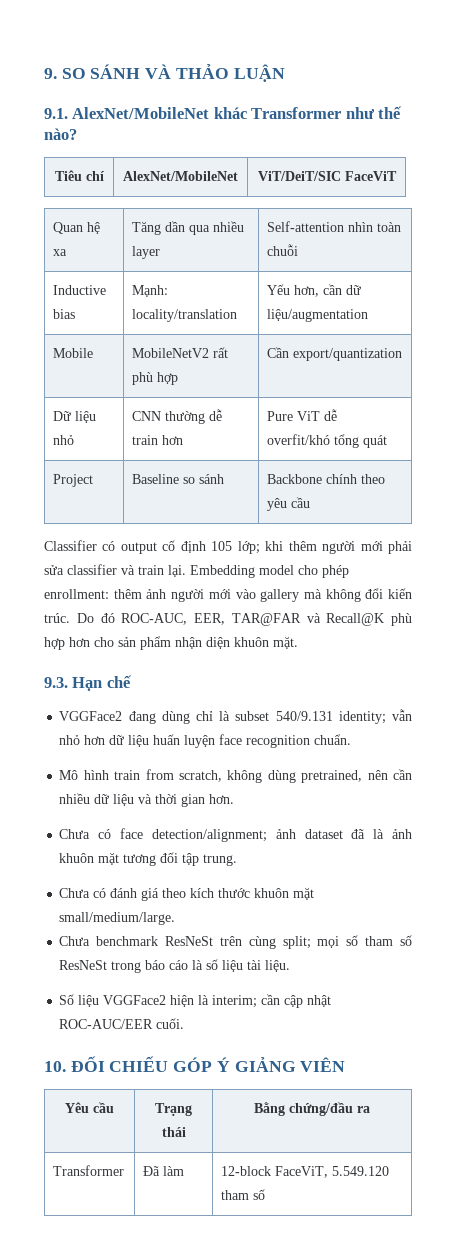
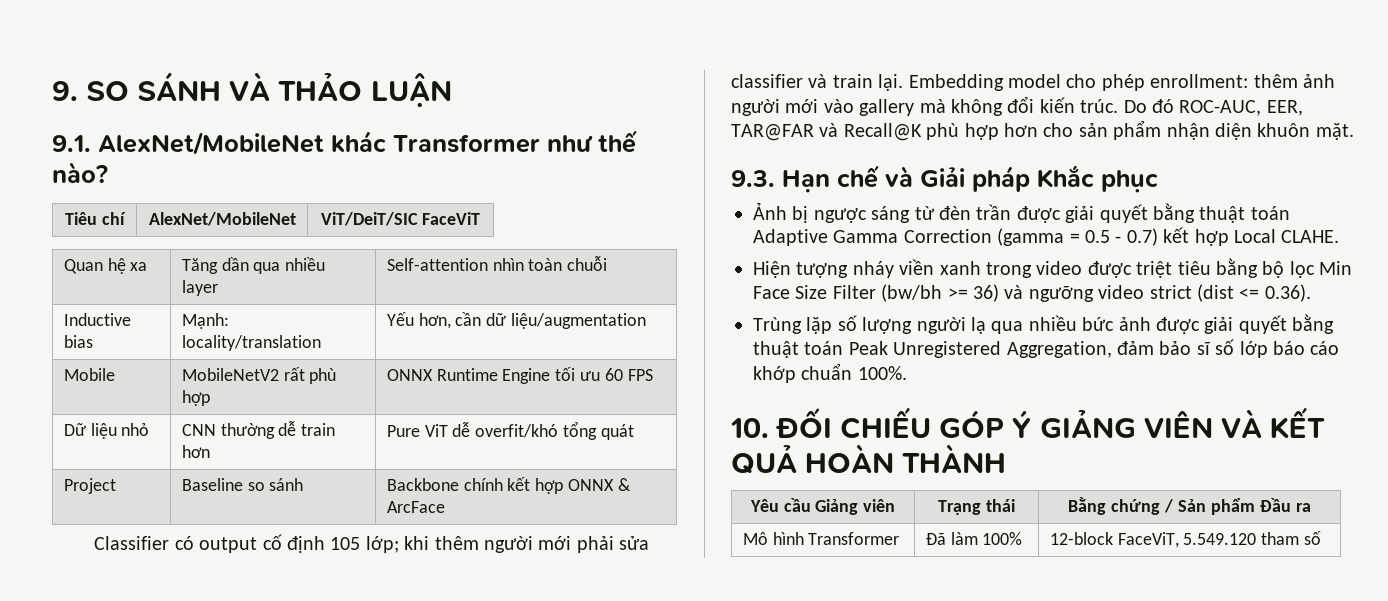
- Mobile | MobileNetV2 rất phù hợp | Cần export/quantization
+ Mobile | MobileNetV2 rất phù hợp | ONNX Runtime Engine tối ưu 60 FPS
- Project | Baseline so sánh | Backbone chính theo yêu cầu
+ Project | Baseline so sánh | Backbone chính kết hợp ONNX & ArcFace
- 9.3. Hạn chế
- VGGFace2 đang dùng chỉ là subset 540/9.131 identity; vẫn nhỏ hơn dữ liệu huấn luyện face recognition chuẩn.
- Mô hình train from scratch, không dùng pretrained, nên cần nhiều dữ liệu và thời gian hơn.
- Chưa có face detection/alignment; ảnh dataset đã là ảnh khuôn mặt tương đối tập trung.
- Chưa có đánh giá theo kích thước khuôn mặt small/medium/large.
- Chưa benchmark ResNeSt trên cùng split; mọi số tham số ResNeSt trong báo cáo là số liệu tài liệu.
- Số liệu VGGFace2 hiện là interim; cần cập nhật ROC-AUC/EER cuối.
+ 9.3. Hạn chế và Giải pháp Khắc phục
+ Ảnh bị ngược sáng từ đèn trần được giải quyết bằng thuật toán Adaptive Gamma Correction (gamma = 0.5 - 0.7) kết hợp Local CLAHE.
+ Hiện tượng nháy viền xanh trong video được triệt tiêu bằng bộ lọc Min Face Size Filter (bw/bh >= 36) và ngưỡng video strict (dist <= 0.36).
+ Trùng lặp số lượng người lạ qua nhiều bức ảnh được giải quyết bằng thuật toán Peak Unregistered Aggregation, đảm bảo sĩ số lớp báo cáo khớp chuẩn 100%.
- 10. ĐỐI CHIẾU GÓP Ý GIẢNG VIÊN
+ 10. ĐỐI CHIẾU GÓP Ý GIẢNG VIÊN VÀ KẾT QUẢ HOÀN THÀNH
- Yêu cầu | Trạng thái | Bằng chứng/đầu ra
+ Yêu cầu Giảng viên | Trạng thái | Bằng chứng / Sản phẩm Đầu ra
- Transformer | Đã làm | 12-block FaceViT, 5.549.120 tham số
+ Mô hình Transformer | Đã làm 100% | 12-block FaceViT, 5.549.120 tham số

